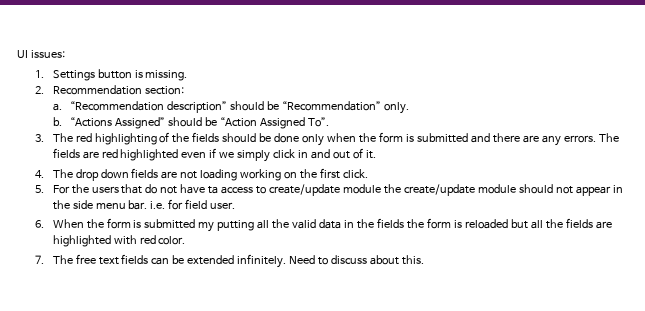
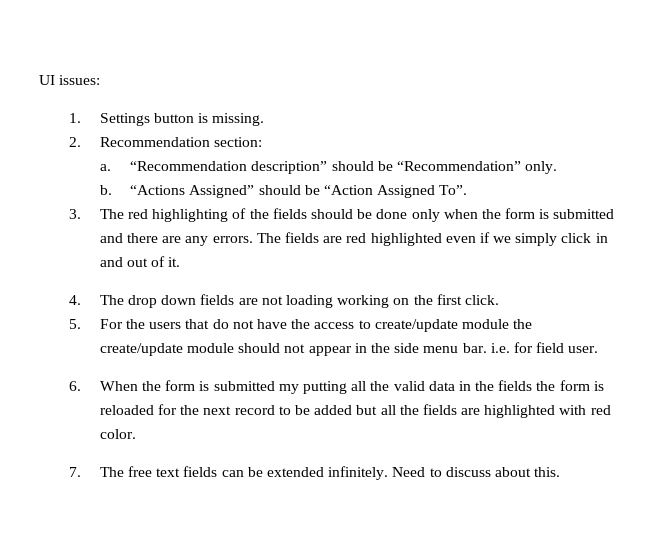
- 5. For the users that do not have ta access to create/update module the create/update module should not appear in the side menu bar. i.e. for field user.
+ 5. For the users that do not have the access to create/update module the create/update module should not appear in the side menu bar. i.e. for field user.
- 6. When the form is submitted my putting all the valid data in the fields the form is reloaded but all the fields are highlighted with red color.
+ 6. When the form is submitted my putting all the valid data in the fields the form is reloaded for the next record to be added but all the fields are highlighted with red color.

